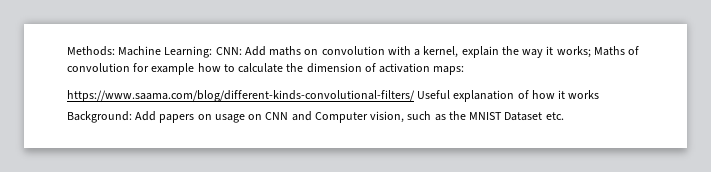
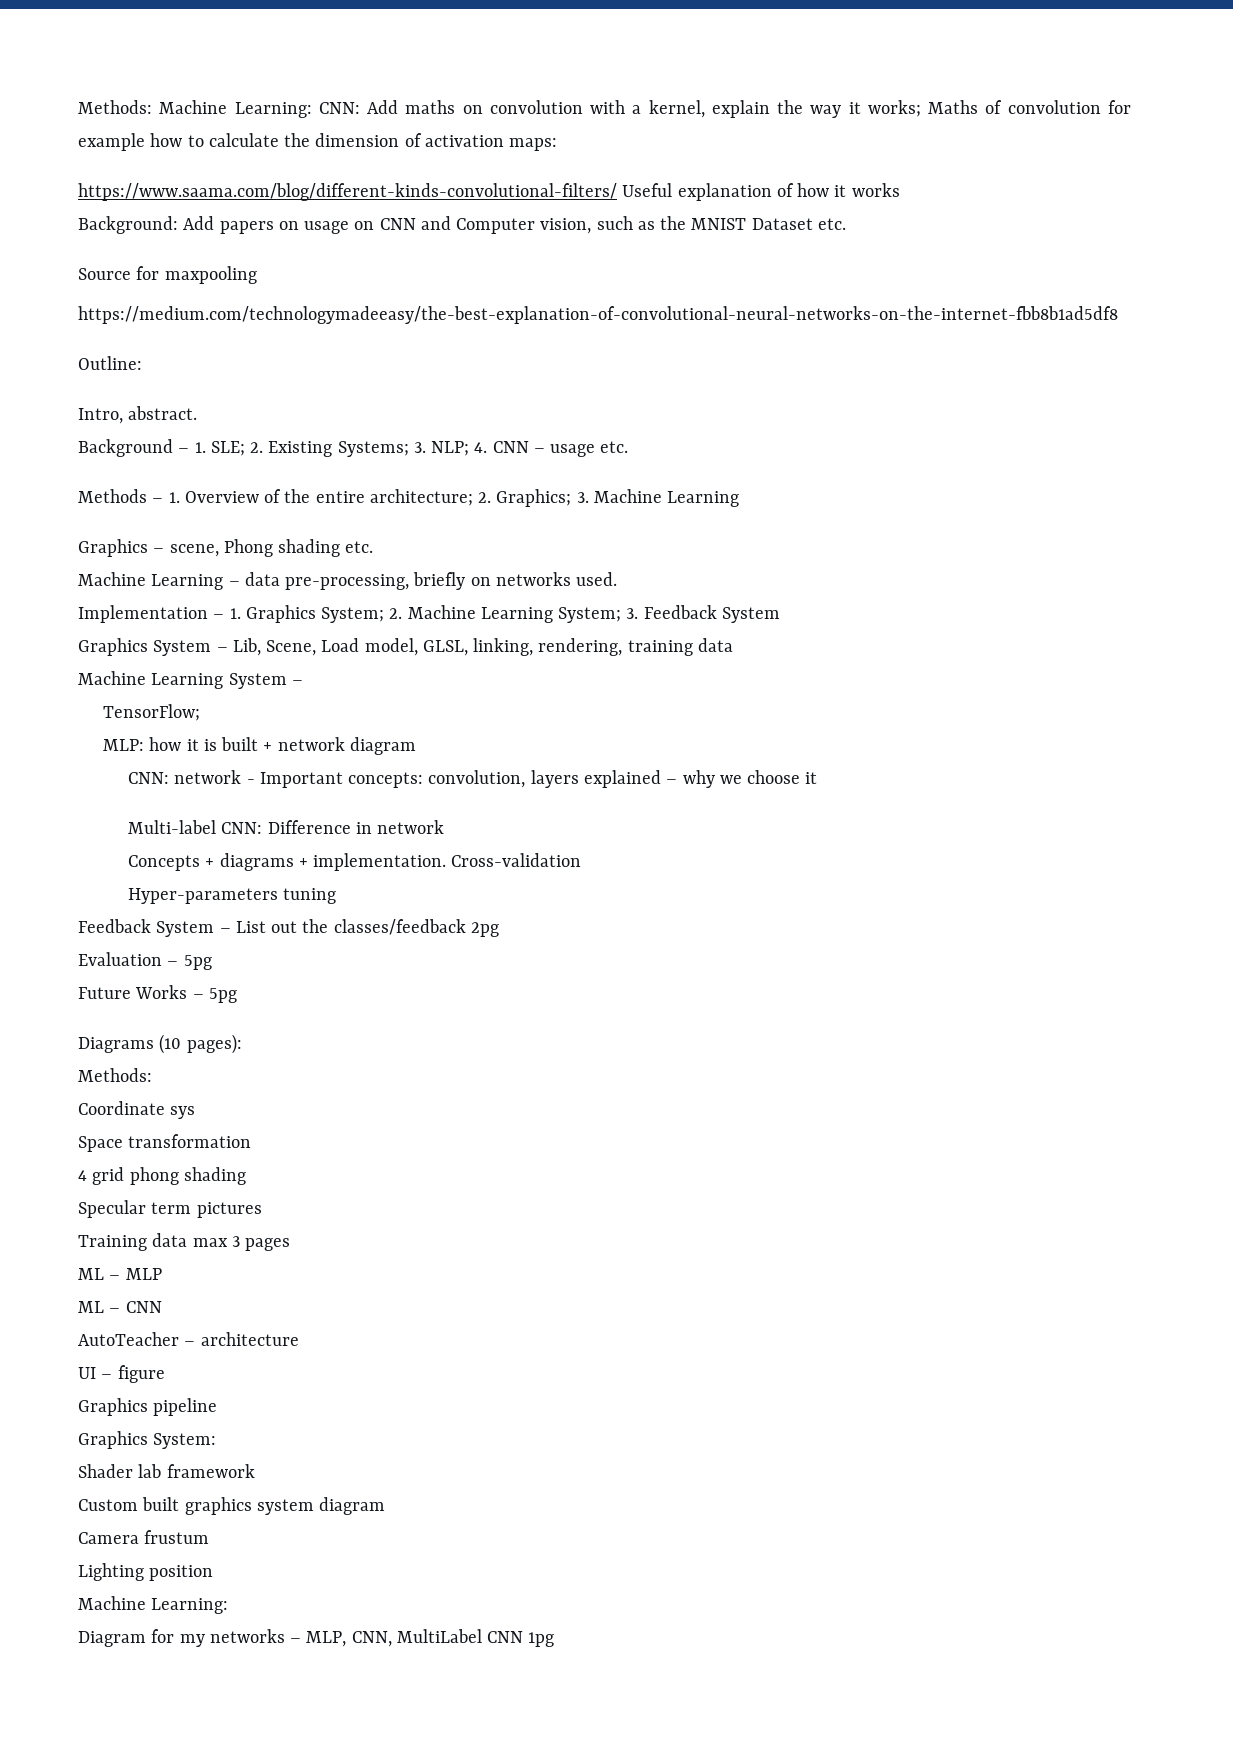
+ Source for maxpooling
+ https://medium.com/technologymadeeasy/the-best-explanation-of-convolutional-neural-networks-on-the-internet-fbb8b1ad5df8
+ Outline:
+ Intro, abstract.
+ Background – 1. SLE; 2. Existing Systems; 3. NLP; 4. CNN – usage etc.
+ Methods – 1. Overview of the entire architecture; 2. Graphics; 3. Machine Learning
+ Graphics – scene, Phong shading etc.
+ Machine Learning – data pre-processing, briefly on networks used.
+ Implementation – 1. Graphics System; 2. Machine Learning System; 3. Feedback System
+ Graphics System – Lib, Scene, Load model, GLSL, linking, rendering, training data
+ Machine Learning System –
+ TensorFlow;
+ MLP: how it is built + network diagram
+ CNN: network - Important concepts: convolution, layers explained – why we choose it
+ Multi-label CNN: Difference in network
+ Concepts + diagrams + implementation. Cross-validation
+ Hyper-parameters tuning
+ Feedback System – List out the classes/feedback 2pg
+ Evaluation – 5pg
+ Future Works – 5pg
+ Diagrams (10 pages):
+ Methods:
+ Coordinate sys
+ Space transformation
+ 4 grid phong shading
+ Specular term pictures
+ Training data max 3 pages
+ ML – MLP
+ ML – CNN
+ AutoTeacher – architecture
+ UI – figure
+ Graphics pipeline
+ Graphics System:
+ Shader lab framework
+ Custom built graphics system diagram
+ Camera frustum
+ Lighting position
+ Machine Learning:
+ Diagram for my networks – MLP, CNN, MultiLabel CNN 1pg

